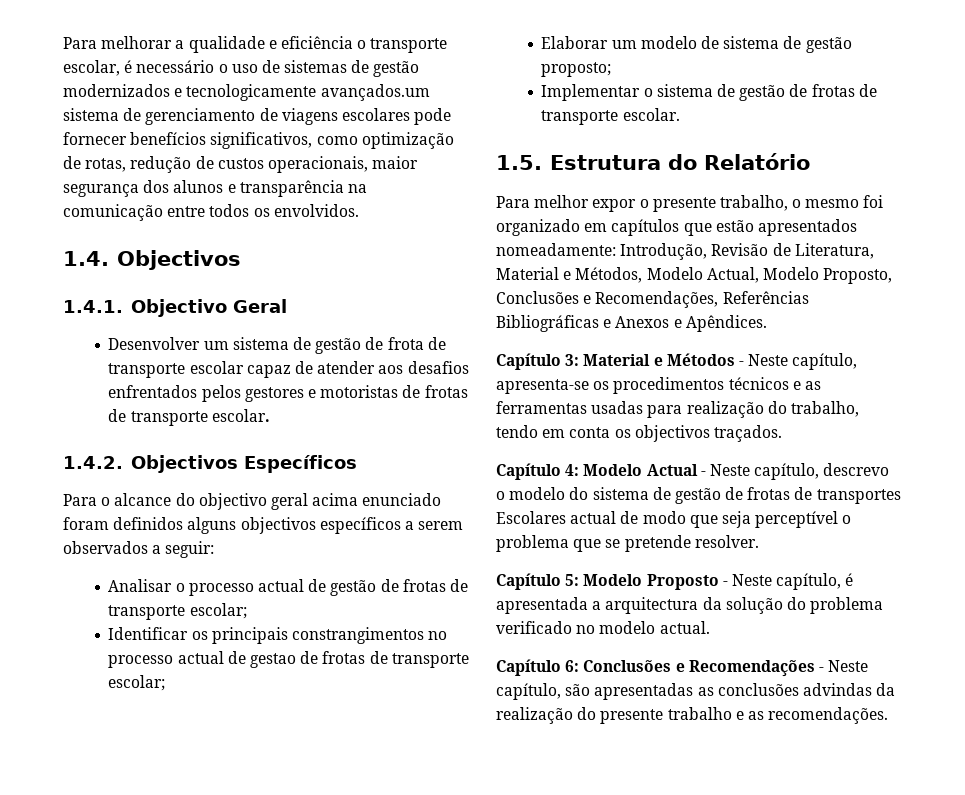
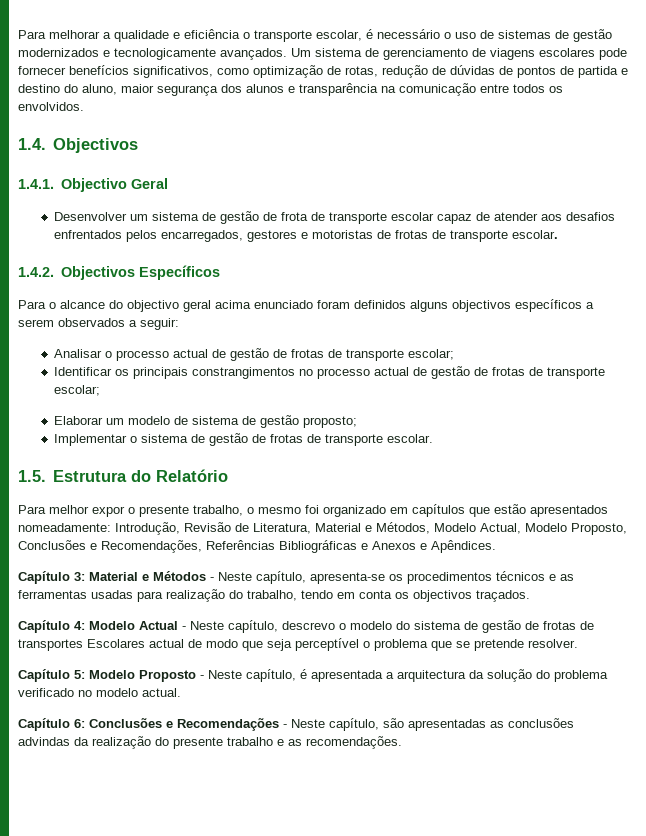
- Para melhorar a qualidade e eficiência o transporte escolar, é necessário o uso de sistemas de gestão modernizados e tecnologicamente avançados.um sistema de gerenciamento de viagens escolares pode fornecer benefícios significativos, como optimização de rotas, redução de custos operacionais, maior segurança dos alunos e transparência na comunicação entre todos os envolvidos.
+ Para melhorar a qualidade e eficiência o transporte escolar, é necessário o uso de sistemas de gestão modernizados e tecnologicamente avançados. Um sistema de gerenciamento de viagens escolares pode fornecer benefícios significativos, como optimização de rotas, redução de dúvidas de pontos de partida e destino do aluno, maior segurança dos alunos e transparência na comunicação entre todos os envolvidos.
- Desenvolver um sistema de gestão de frota de transporte escolar capaz de atender aos desafios enfrentados pelos gestores e motoristas de frotas de transporte escolar.
+ Desenvolver um sistema de gestão de frota de transporte escolar capaz de atender aos desafios enfrentados pelos encarregados, gestores e motoristas de frotas de transporte escolar.
- Identificar os principais constrangimentos no processo actual de gestao de frotas de transporte escolar;
+ Identificar os principais constrangimentos no processo actual de gestão de frotas de transporte escolar;

